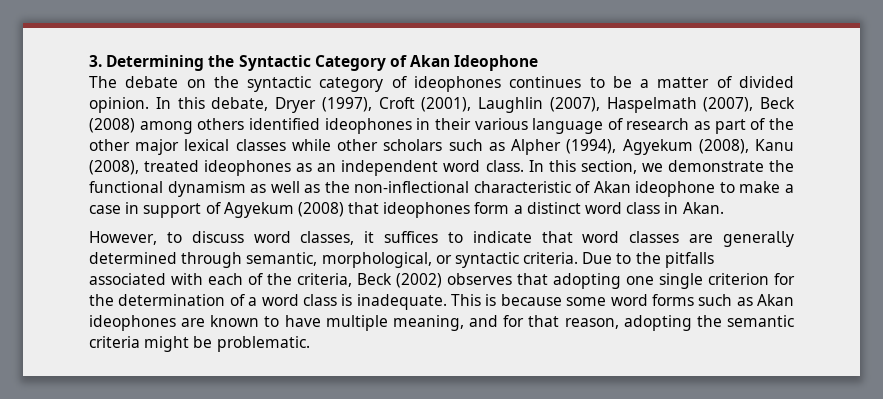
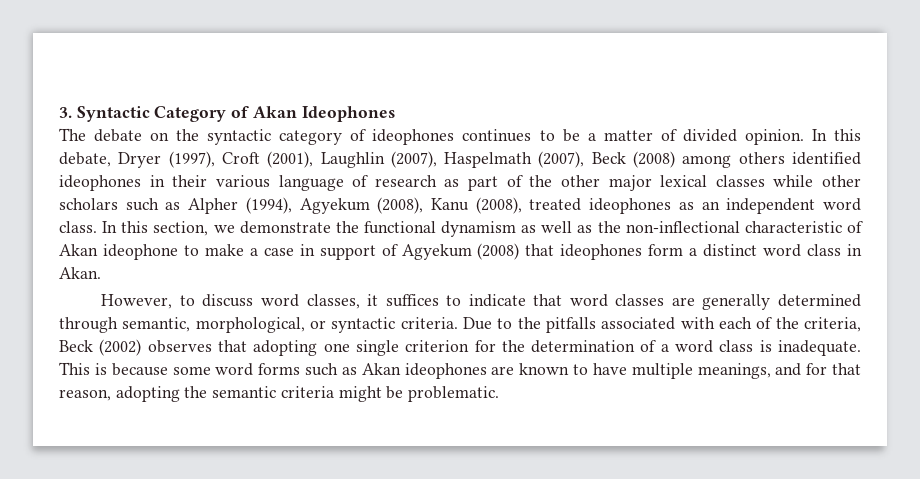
- 3. Determining the Syntactic Category of Akan Ideophone
+ 3. Syntactic Category of Akan Ideophones
- This is because some word forms such as Akan ideophones are known to have multiple meaning, and for that reason, adopting the semantic criteria might be problematic.
+ This is because some word forms such as Akan ideophones are known to have multiple meanings, and for that reason, adopting the semantic criteria might be problematic.

